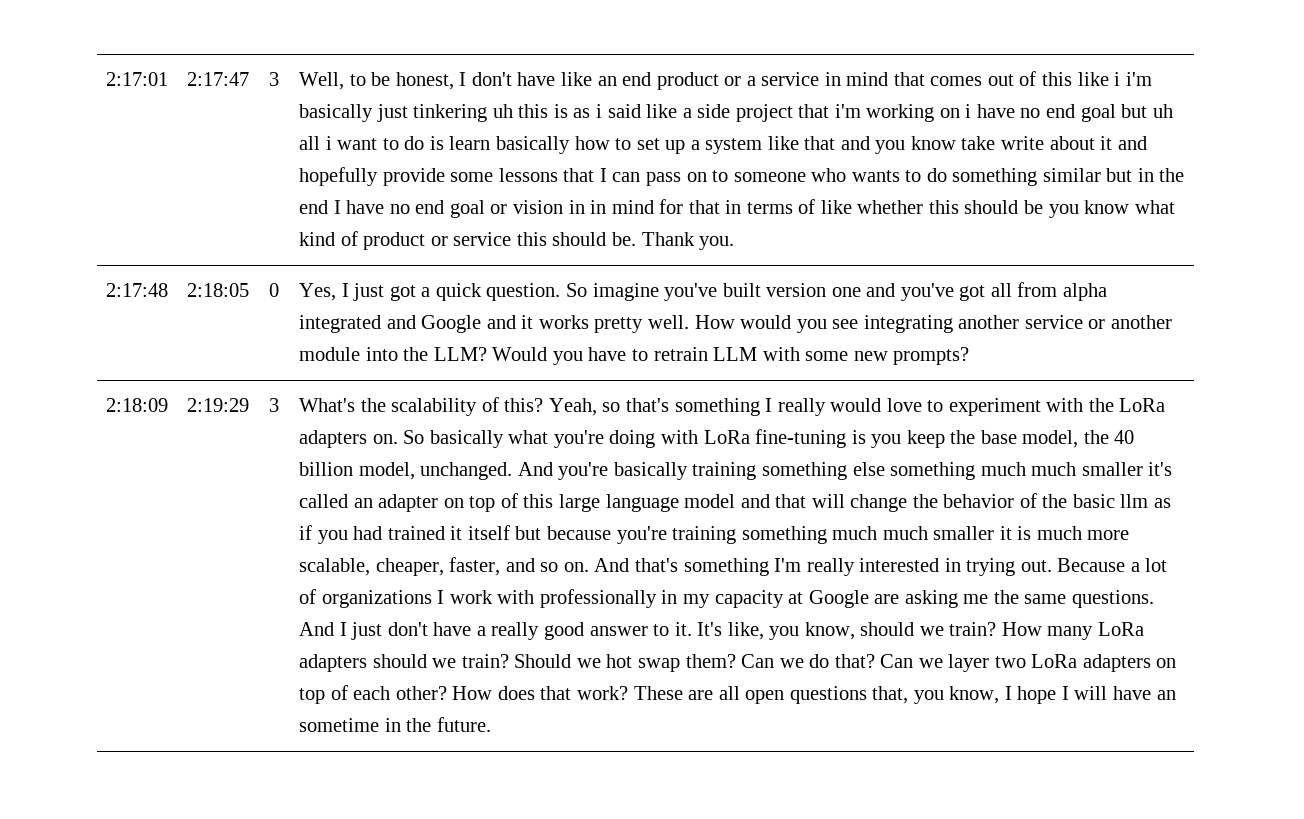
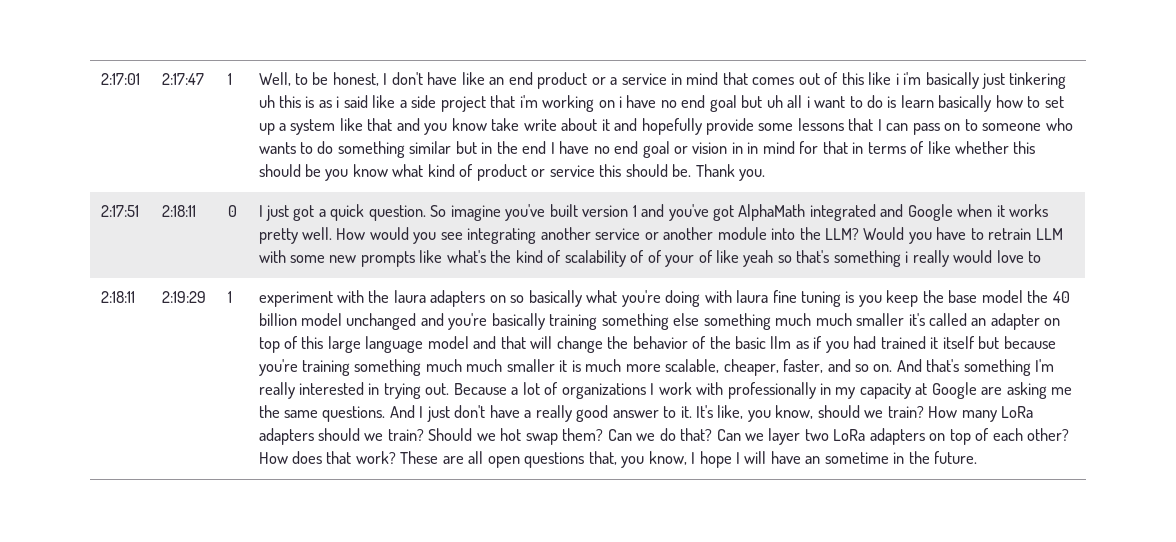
- 2:17:47 | 3
+ 2:17:47 | 1
- 2:17:48 | 2:18:05
+ 2:17:51 | 2:18:11
- Yes, I just got a quick question.
+ I just got a quick question.
- So imagine you've built version one and you've got all from alpha integrated and Google and it works pretty well.
+ So imagine you've built version 1 and you've got AlphaMath integrated and Google when it works pretty well.
- Would you have to retrain LLM with some new prompts?
- 2:18:09 | 2:19:29 | 3 | What's the scalability of this? Yeah, so that's something I really would love to experiment with the LoRa adapters on. So basically what you're doing with LoRa fine-tuning is you keep the base model, the 40 billion model, unchanged. And you're basically training something else something much much smaller it's called an adapter on top of this large language model and that will change the behavior of the basic llm as if you had trained it itself but because you're training something much much smaller it is much more scalable, cheaper, faster, and so on.
+ Would you have to retrain LLM with some new prompts like what's the kind of scalability of of your of like yeah so that's something i really would love to
+ 2:18:11 | 2:19:29 | 1 | experiment with the laura adapters on so basically what you're doing with laura fine tuning is you keep the base model the 40 billion model unchanged and you're basically training something else something much much smaller it's called an adapter on top of this large language model and that will change the behavior of the basic llm as if you had trained it itself but because you're training something much much smaller it is much more scalable, cheaper, faster, and so on.

